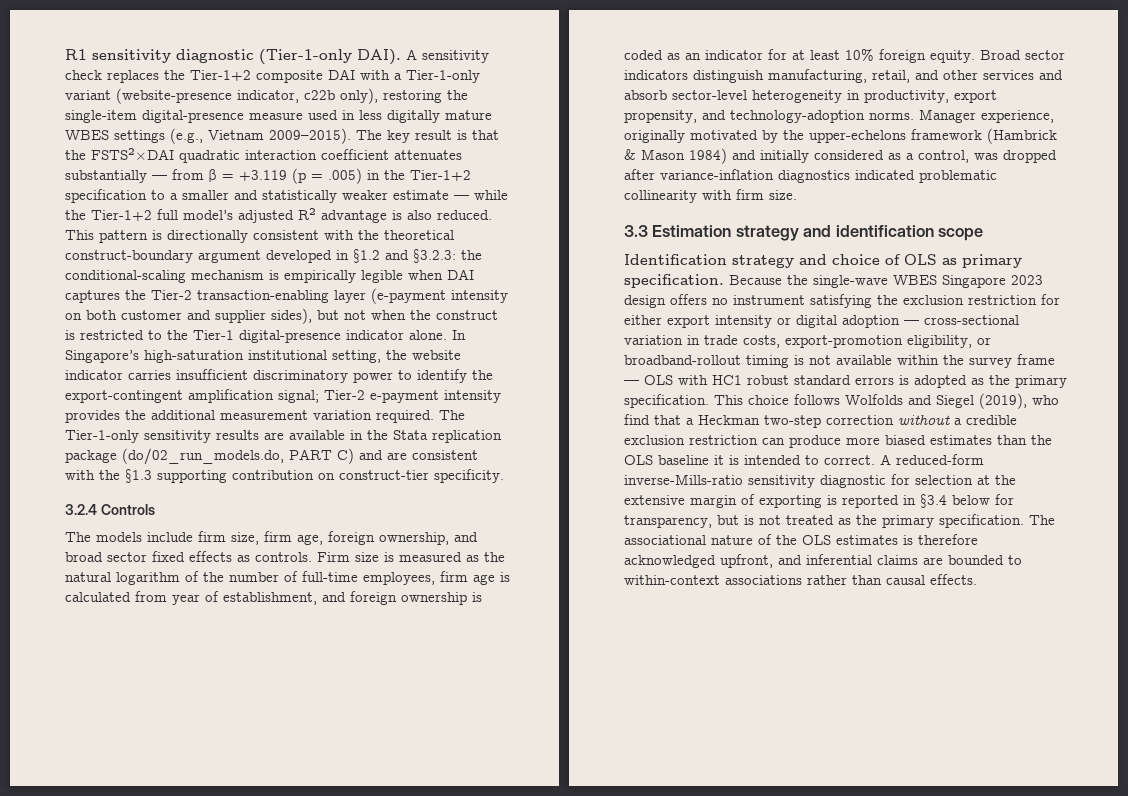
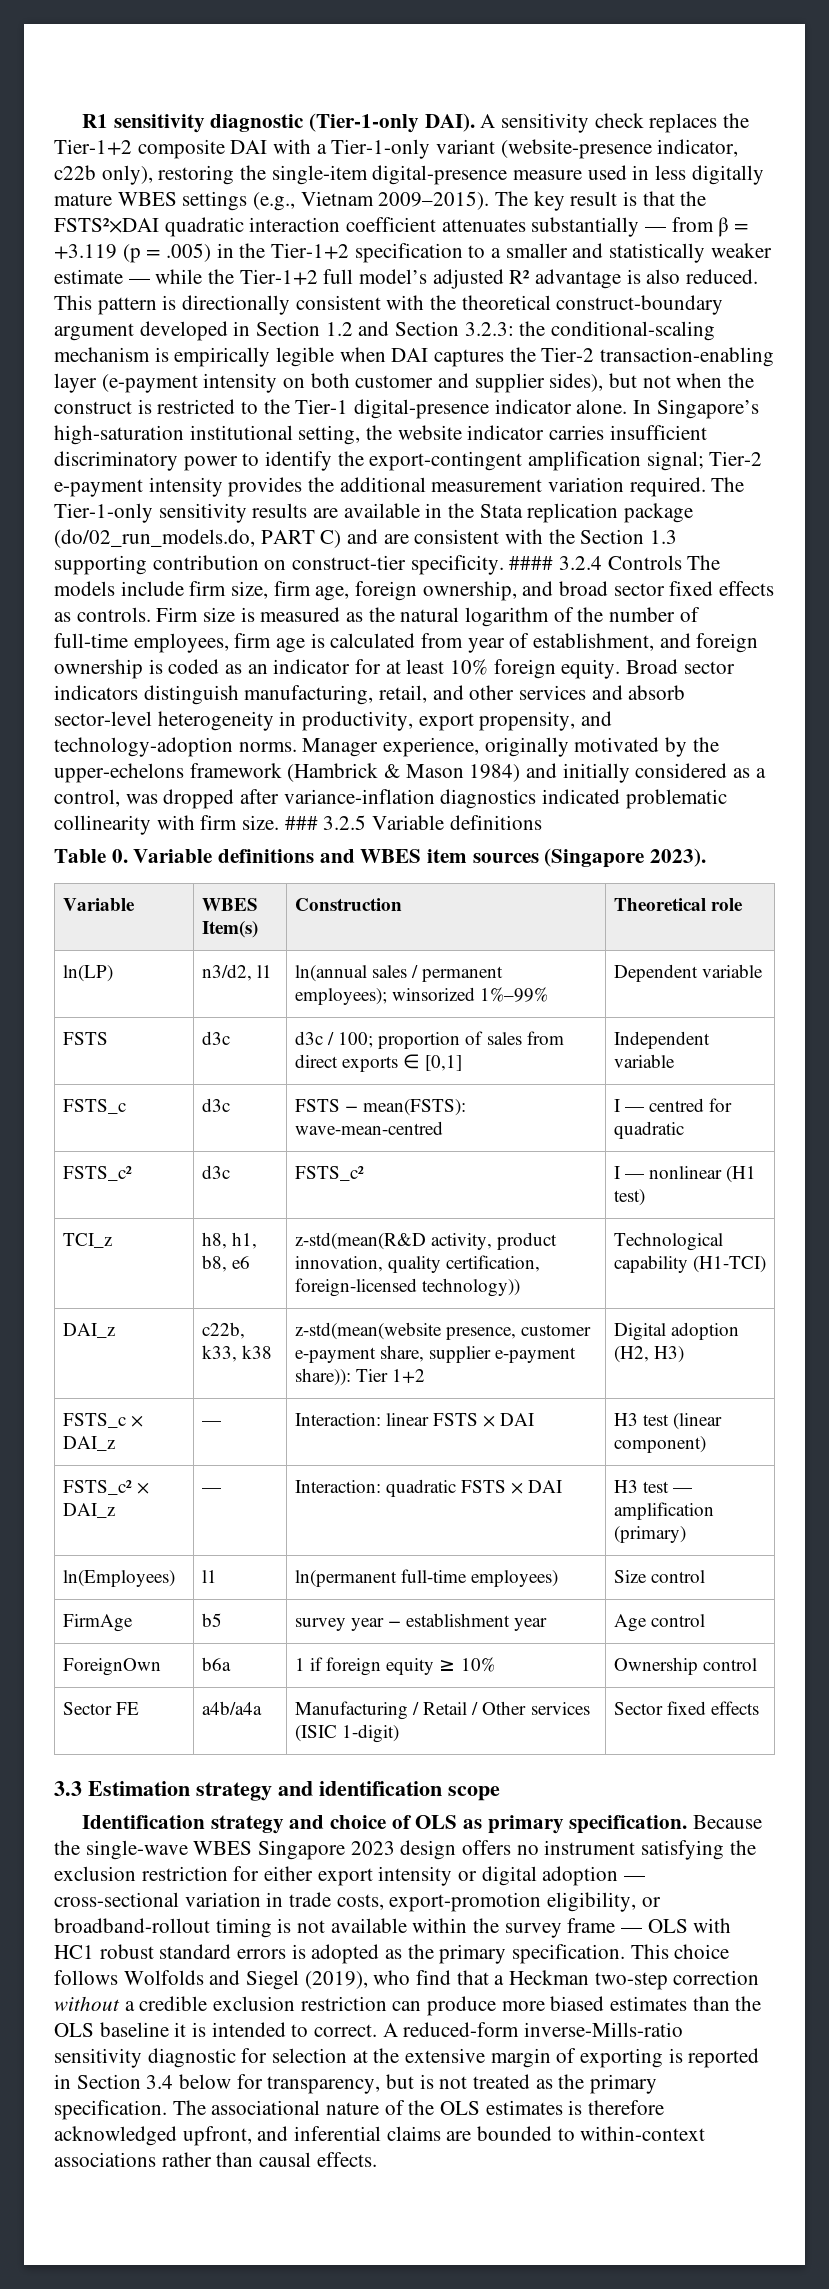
- This pattern is directionally consistent with the theoretical construct-boundary argument developed in §1.2 and §3.2.3: the conditional-scaling mechanism is empirically legible when DAI captures the Tier-2 transaction-enabling layer (e-payment intensity on both customer and supplier sides), but not when the construct is restricted to the Tier-1 digital-presence indicator alone.
+ This pattern is directionally consistent with the theoretical construct-boundary argument developed in Section 1.2 and Section 3.2.3: the conditional-scaling mechanism is empirically legible when DAI captures the Tier-2 transaction-enabling layer (e-payment intensity on both customer and supplier sides), but not when the construct is restricted to the Tier-1 digital-presence indicator alone.
- The Tier-1-only sensitivity results are available in the Stata replication package (do/02_run_models.do, PART C) and are consistent with the §1.3 supporting contribution on construct-tier specificity.
- 3.2.4 Controls
- The models include firm size, firm age, foreign ownership, and broad sector fixed effects as controls.
+ The Tier-1-only sensitivity results are available in the Stata replication package (do/02_run_models.do, PART C) and are consistent with the Section 1.3 supporting contribution on construct-tier specificity. #### 3.2.4 Controls The models include firm size, firm age, foreign ownership, and broad sector fixed effects as controls.
+ ### 3.2.5 Variable definitions
+ Table 0. Variable definitions and WBES item sources (Singapore 2023).
+ Variable | WBES Item(s) | Construction | Theoretical role
+ ln(LP) | n3/d2, l1 | ln(annual sales / permanent employees); winsorized 1%–99% | Dependent variable
+ FSTS | d3c | d3c / 100; proportion of sales from direct exports ∈ [0,1] | Independent variable
+ FSTS_c | d3c | FSTS − mean(FSTS): wave-mean-centred | I — centred for quadratic
+ FSTS_c² | d3c | FSTS_c² | I — nonlinear (H1 test)
+ TCI_z | h8, h1, b8, e6 | z-std(mean(R&D activity, product innovation, quality certification, foreign-licensed technology)) | Technological capability (H1-TCI)
+ DAI_z | c22b, k33, k38 | z-std(mean(website presence, customer e-payment share, supplier e-payment share)): Tier 1+2 | Digital adoption (H2, H3)
+ FSTS_c × DAI_z | — | Interaction: linear FSTS × DAI | H3 test (linear component)
+ FSTS_c² × DAI_z | — | Interaction: quadratic FSTS × DAI | H3 test — amplification (primary)
+ ln(Employees) | l1 | ln(permanent full-time employees) | Size control
+ FirmAge | b5 | survey year − establishment year | Age control
+ ForeignOwn | b6a | 1 if foreign equity ≥ 10% | Ownership control
+ Sector FE | a4b/a4a | Manufacturing / Retail / Other services (ISIC 1-digit) | Sector fixed effects
- A reduced-form inverse-Mills-ratio sensitivity diagnostic for selection at the extensive margin of exporting is reported in §3.4 below for transparency, but is not treated as the primary specification.
+ A reduced-form inverse-Mills-ratio sensitivity diagnostic for selection at the extensive margin of exporting is reported in Section 3.4 below for transparency, but is not treated as the primary specification.

